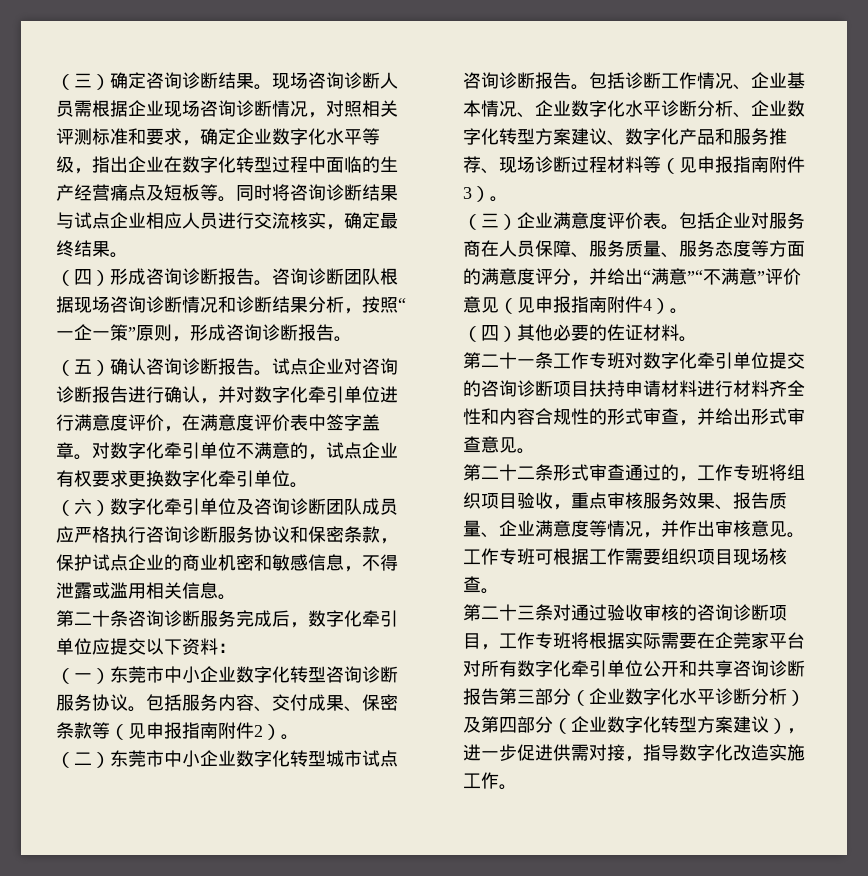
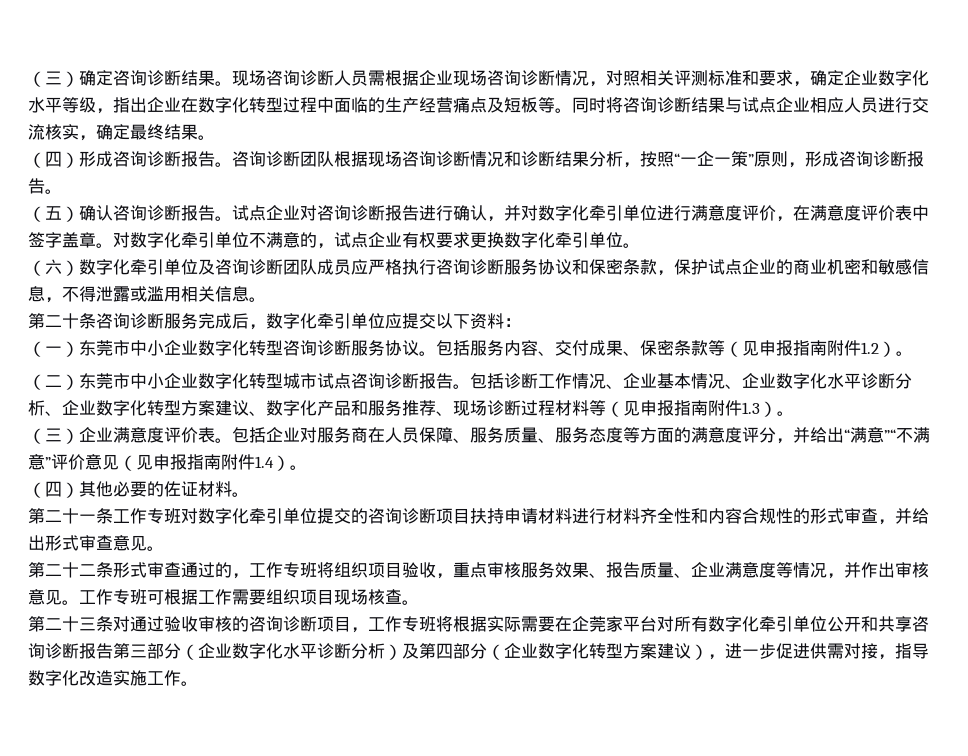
- 包括服务内容、交付成果、保密条款等（见申报指南附件2）。
+ 包括服务内容、交付成果、保密条款等（见申报指南附件1.2）。
- 包括诊断工作情况、企业基本情况、企业数字化水平诊断分析、企业数字化转型方案建议、数字化产品和服务推荐、现场诊断过程材料等（见申报指南附件3）。
+ 包括诊断工作情况、企业基本情况、企业数字化水平诊断分析、企业数字化转型方案建议、数字化产品和服务推荐、现场诊断过程材料等（见申报指南附件1.3）。
- 包括企业对服务商在人员保障、服务质量、服务态度等方面的满意度评分，并给出“满意”“不满意”评价意见（见申报指南附件4）。
+ 包括企业对服务商在人员保障、服务质量、服务态度等方面的满意度评分，并给出“满意”“不满意”评价意见（见申报指南附件1.4）。

